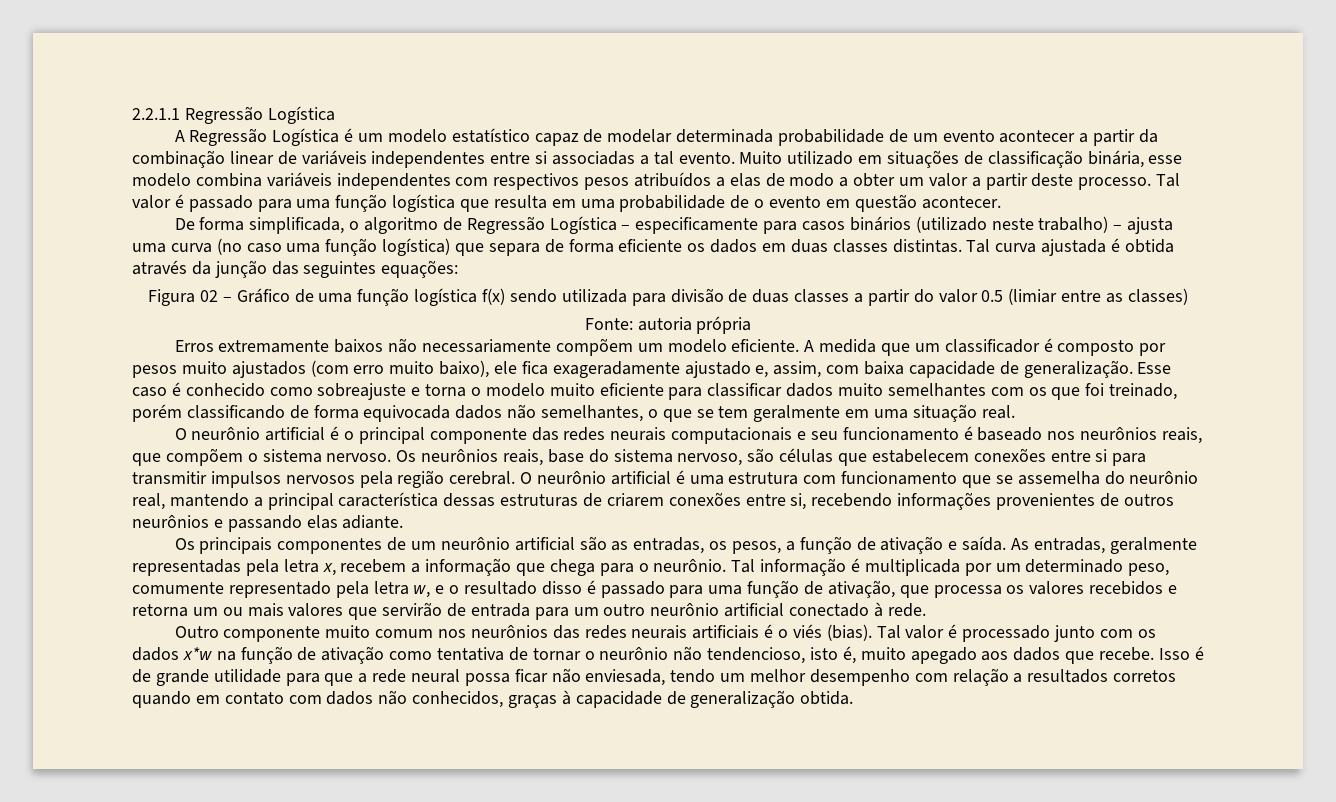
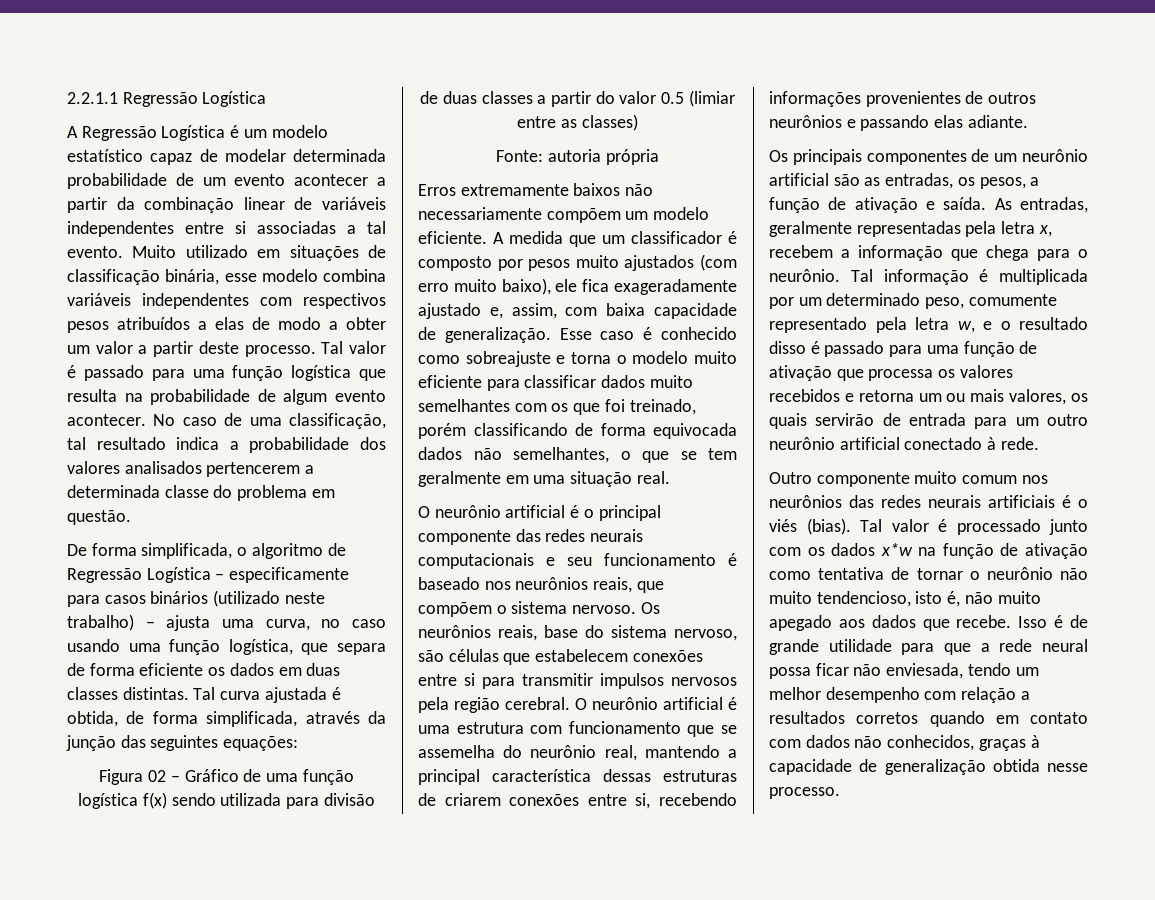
- Tal valor é passado para uma função logística que resulta em uma probabilidade de o evento em questão acontecer.
+ Tal valor é passado para uma função logística que resulta na probabilidade de algum evento acontecer. No caso de uma classificação, tal resultado indica a probabilidade dos valores analisados pertencerem a determinada classe do problema em questão.
- De forma simplificada, o algoritmo de Regressão Logística – especificamente para casos binários (utilizado neste trabalho) – ajusta uma curva (no caso uma função logística) que separa de forma eficiente os dados em duas classes distintas.
+ De forma simplificada, o algoritmo de Regressão Logística – especificamente para casos binários (utilizado neste trabalho) – ajusta uma curva, no caso usando uma função logística, que separa de forma eficiente os dados em duas classes distintas.
- Tal curva ajustada é obtida através da junção das seguintes equações:
+ Tal curva ajustada é obtida, de forma simplificada, através da junção das seguintes equações:
- Tal informação é multiplicada por um determinado peso, comumente representado pela letra w, e o resultado disso é passado para uma função de ativação, que processa os valores recebidos e retorna um ou mais valores que servirão de entrada para um outro neurônio artificial conectado à rede.
+ Tal informação é multiplicada por um determinado peso, comumente representado pela letra w, e o resultado disso é passado para uma função de ativação que processa os valores recebidos e retorna um ou mais valores, os quais servirão de entrada para um outro neurônio artificial conectado à rede.
- Tal valor é processado junto com os dados x*w na função de ativação como tentativa de tornar o neurônio não tendencioso, isto é, muito apegado aos dados que recebe.
+ Tal valor é processado junto com os dados x*w na função de ativação como tentativa de tornar o neurônio não muito tendencioso, isto é, não muito apegado aos dados que recebe.
- Isso é de grande utilidade para que a rede neural possa ficar não enviesada, tendo um melhor desempenho com relação a resultados corretos quando em contato com dados não conhecidos, graças à capacidade de generalização obtida.
+ Isso é de grande utilidade para que a rede neural possa ficar não enviesada, tendo um melhor desempenho com relação a resultados corretos quando em contato com dados não conhecidos, graças à capacidade de generalização obtida nesse processo.

